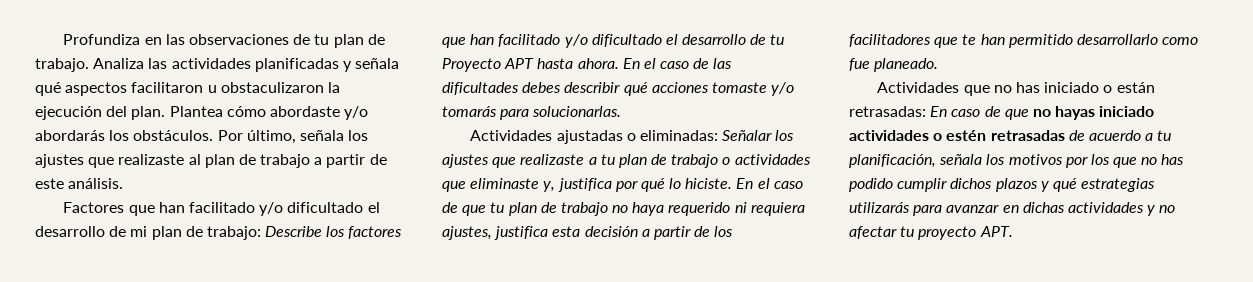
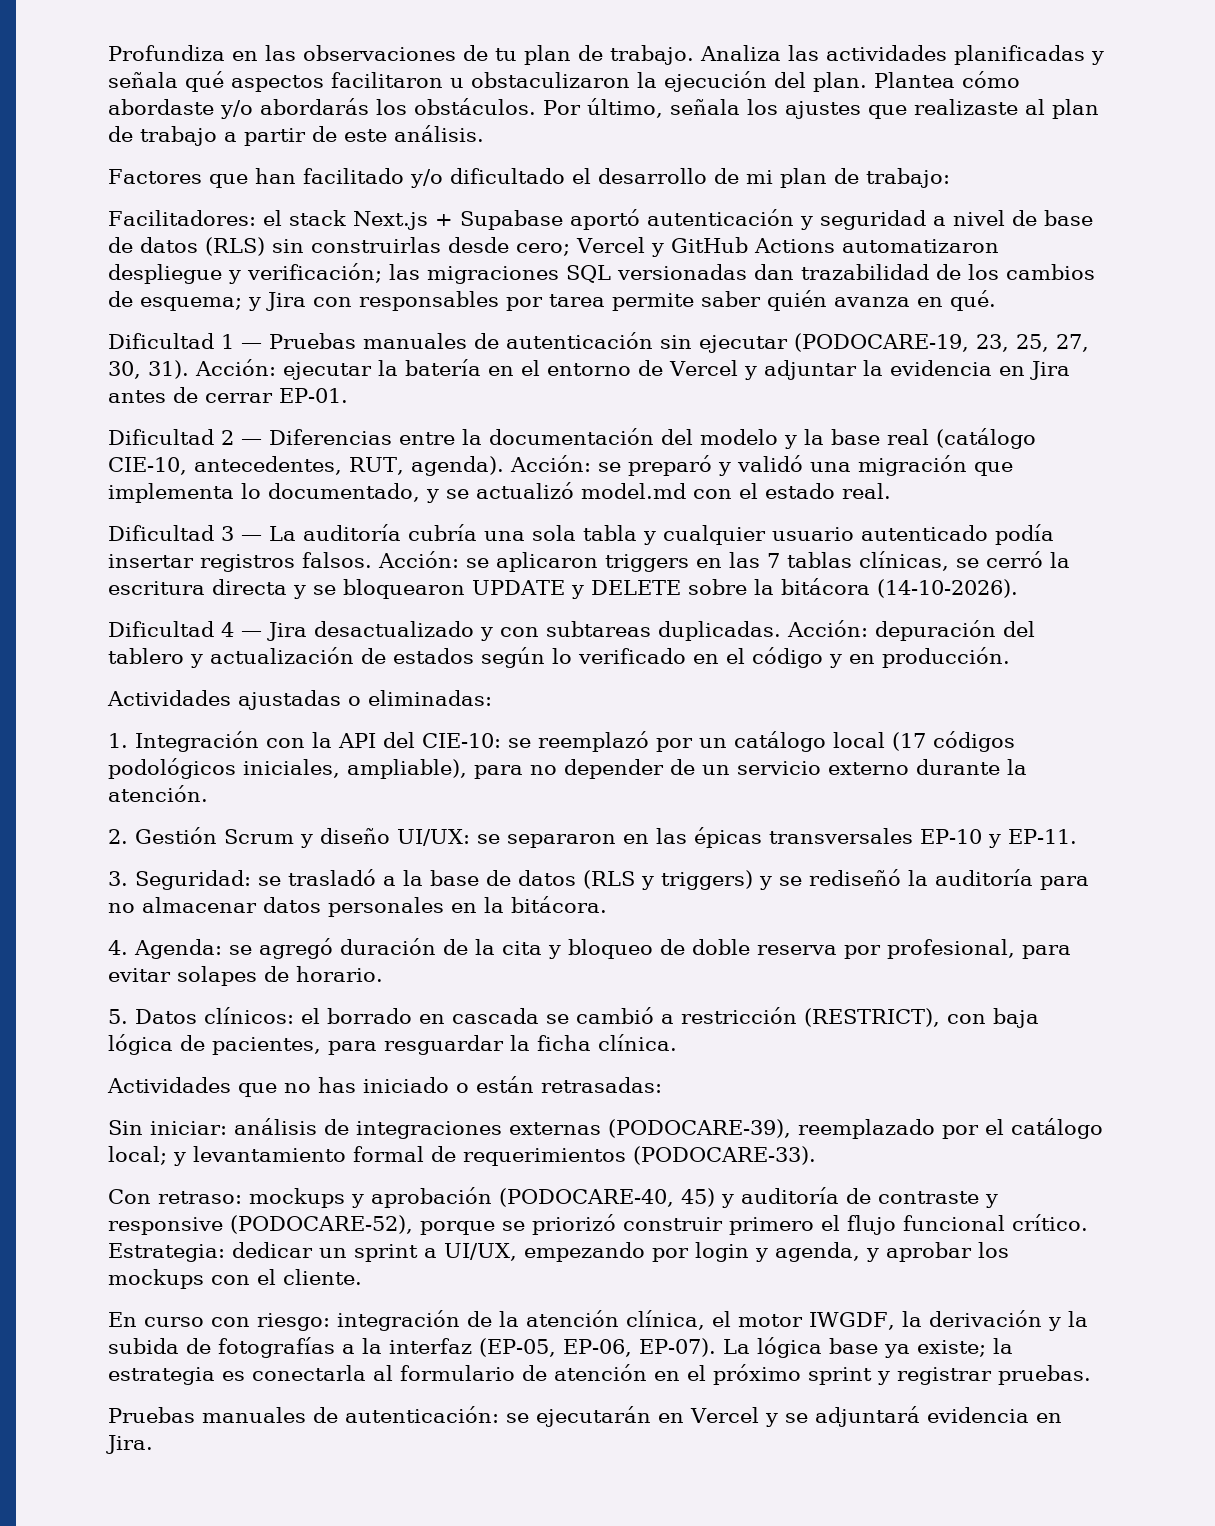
- Factores que han facilitado y/o dificultado el desarrollo de mi plan de trabajo: Describe los factores que han facilitado y/o dificultado el desarrollo de tu Proyecto APT hasta ahora. En el caso de las dificultades debes describir qué acciones tomaste y/o tomarás para solucionarlas.
- Actividades ajustadas o eliminadas: Señalar los ajustes que realizaste a tu plan de trabajo o actividades que eliminaste y, justifica por qué lo hiciste. En el caso de que tu plan de trabajo no haya requerido ni requiera ajustes, justifica esta decisión a partir de los facilitadores que te han permitido desarrollarlo como fue planeado.
+ Factores que han facilitado y/o dificultado el desarrollo de mi plan de trabajo:
+ Facilitadores: el stack Next.js + Supabase aportó autenticación y seguridad a nivel de base de datos (RLS) sin construirlas desde cero; Vercel y GitHub Actions automatizaron despliegue y verificación; las migraciones SQL versionadas dan trazabilidad de los cambios de esquema; y Jira con responsables por tarea permite saber quién avanza en qué.
+ Dificultad 1 — Pruebas manuales de autenticación sin ejecutar (PODOCARE-19, 23, 25, 27, 30, 31). Acción: ejecutar la batería en el entorno de Vercel y adjuntar la evidencia en Jira antes de cerrar EP-01.
+ Dificultad 2 — Diferencias entre la documentación del modelo y la base real (catálogo CIE-10, antecedentes, RUT, agenda). Acción: se preparó y validó una migración que implementa lo documentado, y se actualizó model.md con el estado real.
+ Dificultad 3 — La auditoría cubría una sola tabla y cualquier usuario autenticado podía insertar registros falsos. Acción: se aplicaron triggers en las 7 tablas clínicas, se cerró la escritura directa y se bloquearon UPDATE y DELETE sobre la bitácora (14-10-2026).
+ Dificultad 4 — Jira desactualizado y con subtareas duplicadas. Acción: depuración del tablero y actualización de estados según lo verificado en el código y en producción.
+ Actividades ajustadas o eliminadas:
+ 1. Integración con la API del CIE-10: se reemplazó por un catálogo local (17 códigos podológicos iniciales, ampliable), para no depender de un servicio externo durante la atención.
+ 2. Gestión Scrum y diseño UI/UX: se separaron en las épicas transversales EP-10 y EP-11.
+ 3. Seguridad: se trasladó a la base de datos (RLS y triggers) y se rediseñó la auditoría para no almacenar datos personales en la bitácora.
+ 4. Agenda: se agregó duración de la cita y bloqueo de doble reserva por profesional, para evitar solapes de horario.
+ 5. Datos clínicos: el borrado en cascada se cambió a restricción (RESTRICT), con baja lógica de pacientes, para resguardar la ficha clínica.
- Actividades que no has iniciado o están retrasadas: En caso de que no hayas iniciado actividades o estén retrasadas de acuerdo a tu planificación, señala los motivos por los que no has podido cumplir dichos plazos y qué estrategias utilizarás para avanzar en dichas actividades y no afectar tu proyecto APT.
+ Actividades que no has iniciado o están retrasadas:
+ Sin iniciar: análisis de integraciones externas (PODOCARE-39), reemplazado por el catálogo local; y levantamiento formal de requerimientos (PODOCARE-33).
+ Con retraso: mockups y aprobación (PODOCARE-40, 45) y auditoría de contraste y responsive (PODOCARE-52), porque se priorizó construir primero el flujo funcional crítico. Estrategia: dedicar un sprint a UI/UX, empezando por login y agenda, y aprobar los mockups con el cliente.
+ En curso con riesgo: integración de la atención clínica, el motor IWGDF, la derivación y la subida de fotografías a la interfaz (EP-05, EP-06, EP-07). La lógica base ya existe; la estrategia es conectarla al formulario de atención en el próximo sprint y registrar pruebas.
+ Pruebas manuales de autenticación: se ejecutarán en Vercel y se adjuntará evidencia en Jira.

